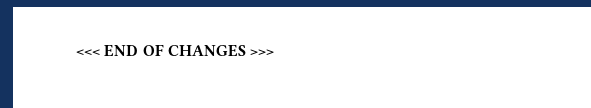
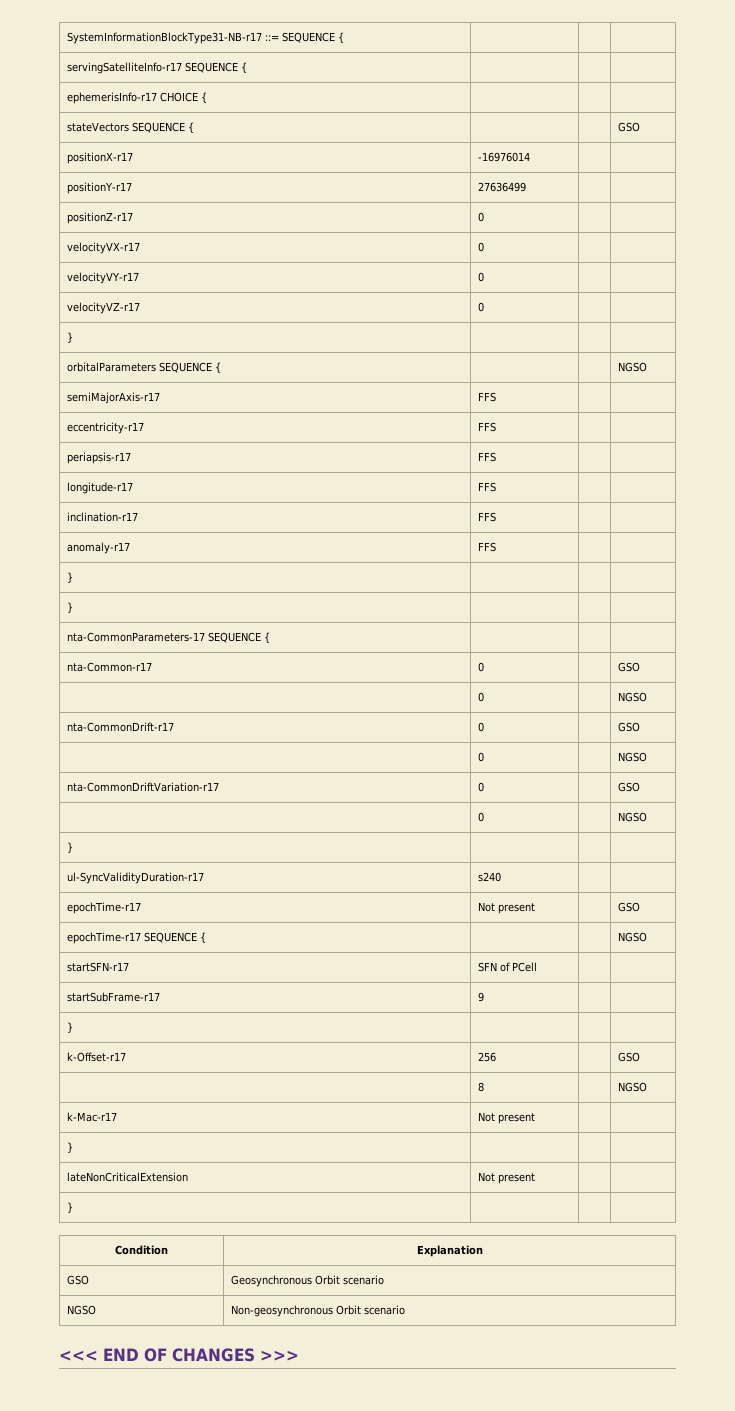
+ SystemInformationBlockType31-NB-r17 ::= SEQUENCE { | | |
+ servingSatelliteInfo-r17 SEQUENCE { | | |
+ ephemerisInfo-r17 CHOICE { | | |
+ stateVectors SEQUENCE { | | | GSO
+ positionX-r17 | -16976014 | |
+ positionY-r17 | 27636499 | |
+ positionZ-r17 | 0 | |
+ velocityVX-r17 | 0 | |
+ velocityVY-r17 | 0 | |
+ velocityVZ-r17 | 0 | |
+ } | | |
+ orbitalParameters SEQUENCE { | | | NGSO
+ semiMajorAxis-r17 | FFS | |
+ eccentricity-r17 | FFS | |
+ periapsis-r17 | FFS | |
+ longitude-r17 | FFS | |
+ inclination-r17 | FFS | |
+ anomaly-r17 | FFS | |
+ } | | |
+ } | | |
+ nta-CommonParameters-17 SEQUENCE { | | |
+ nta-Common-r17 | 0 | | GSO
+ | 0 | | NGSO
+ nta-CommonDrift-r17 | 0 | | GSO
+ | 0 | | NGSO
+ nta-CommonDriftVariation-r17 | 0 | | GSO
+ | 0 | | NGSO
+ } | | |
+ ul-SyncValidityDuration-r17 | s240 | |
+ epochTime-r17 | Not present | | GSO
+ epochTime-r17 SEQUENCE { | | | NGSO
+ startSFN-r17 | SFN of PCell | |
+ startSubFrame-r17 | 9 | |
+ } | | |
+ k-Offset-r17 | 256 | | GSO
+ | 8 | | NGSO
+ k-Mac-r17 | Not present | |
+ } | | |
+ lateNonCriticalExtension | Not present | |
+ } | | |
+ Condition | Explanation
+ GSO | Geosynchronous Orbit scenario
+ NGSO | Non-geosynchronous Orbit scenario

